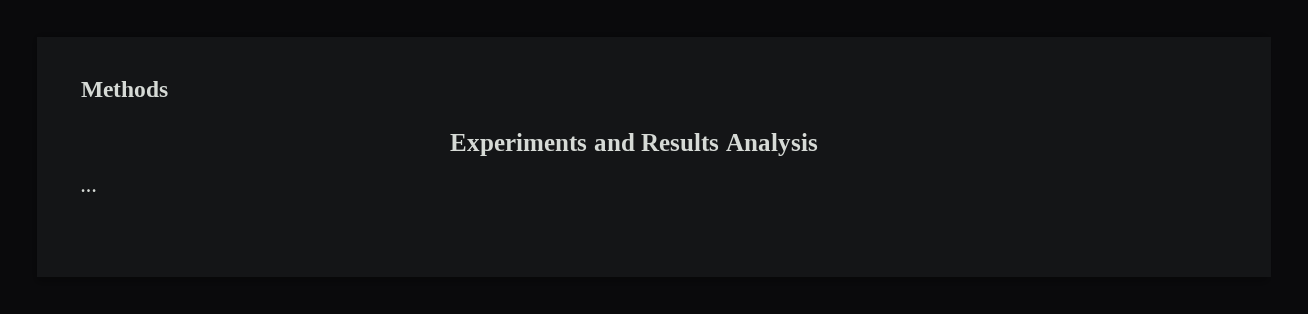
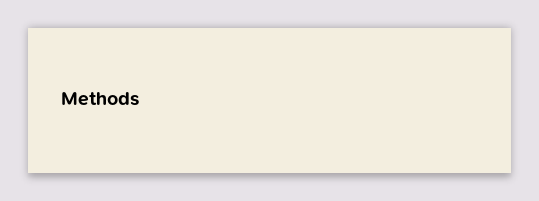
- Experiments and Results Analysis
- …

